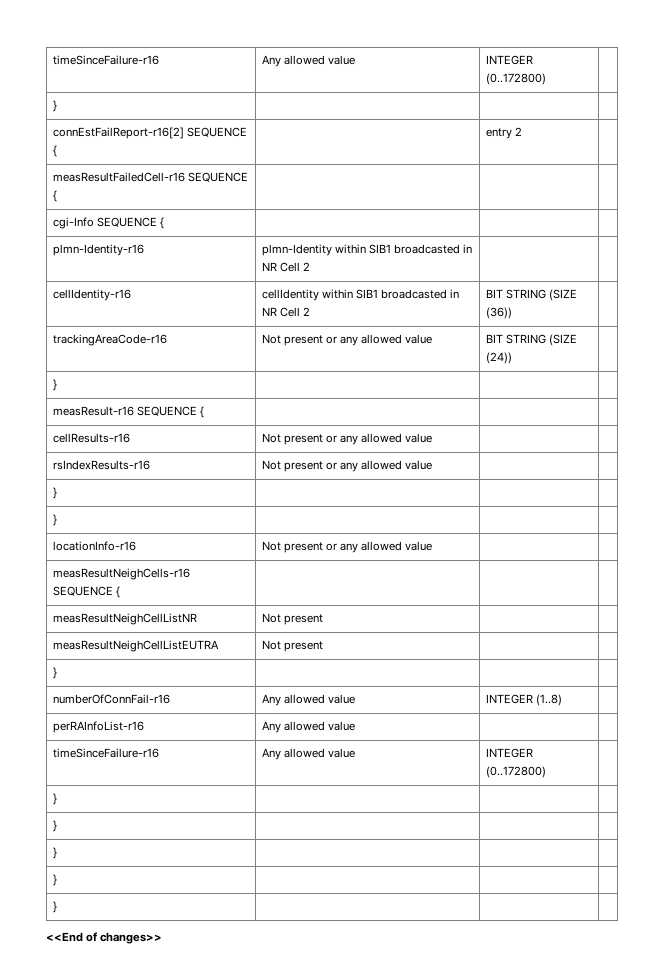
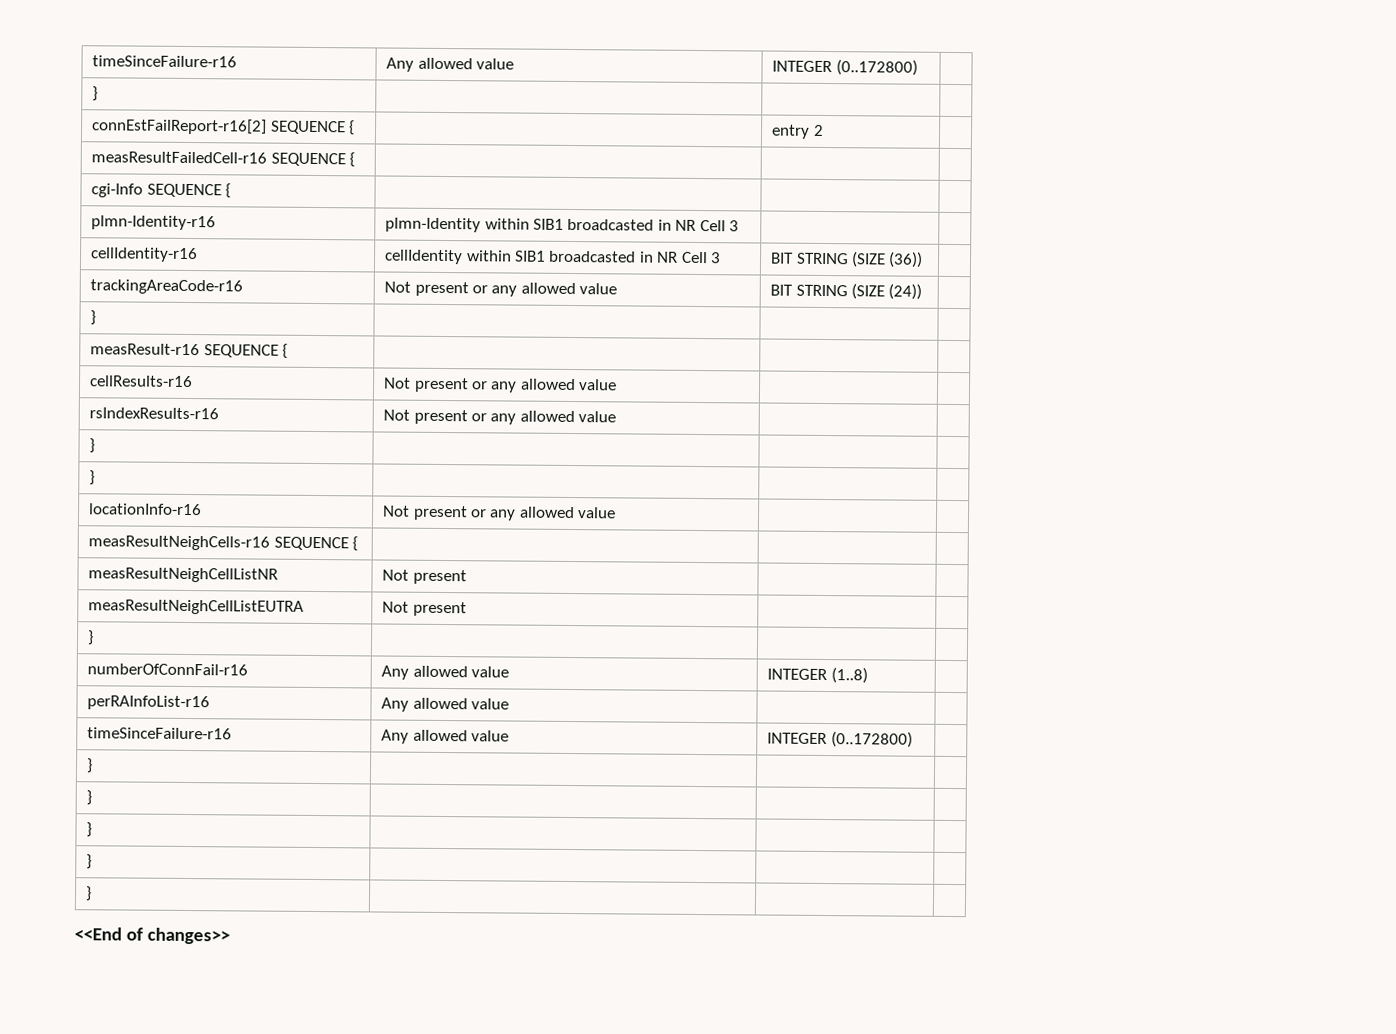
- plmn-Identity-r16 | plmn-Identity within SIB1 broadcasted in NR Cell 2 | |
+ plmn-Identity-r16 | plmn-Identity within SIB1 broadcasted in NR Cell 3 | |
- cellIdentity-r16 | cellIdentity within SIB1 broadcasted in NR Cell 2 | BIT STRING (SIZE (36)) |
+ cellIdentity-r16 | cellIdentity within SIB1 broadcasted in NR Cell 3 | BIT STRING (SIZE (36)) |

